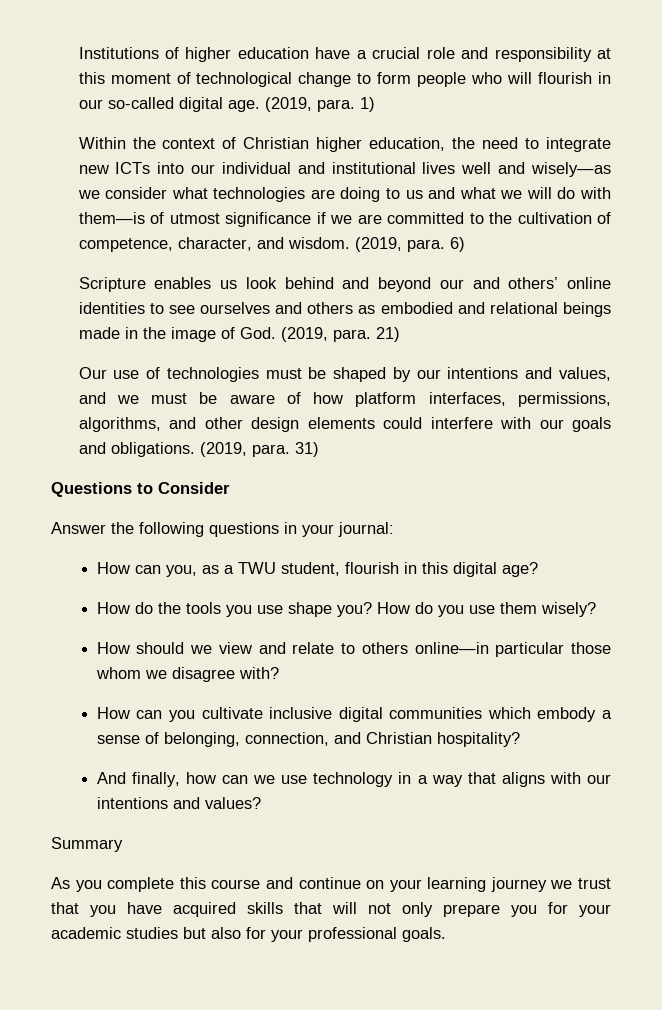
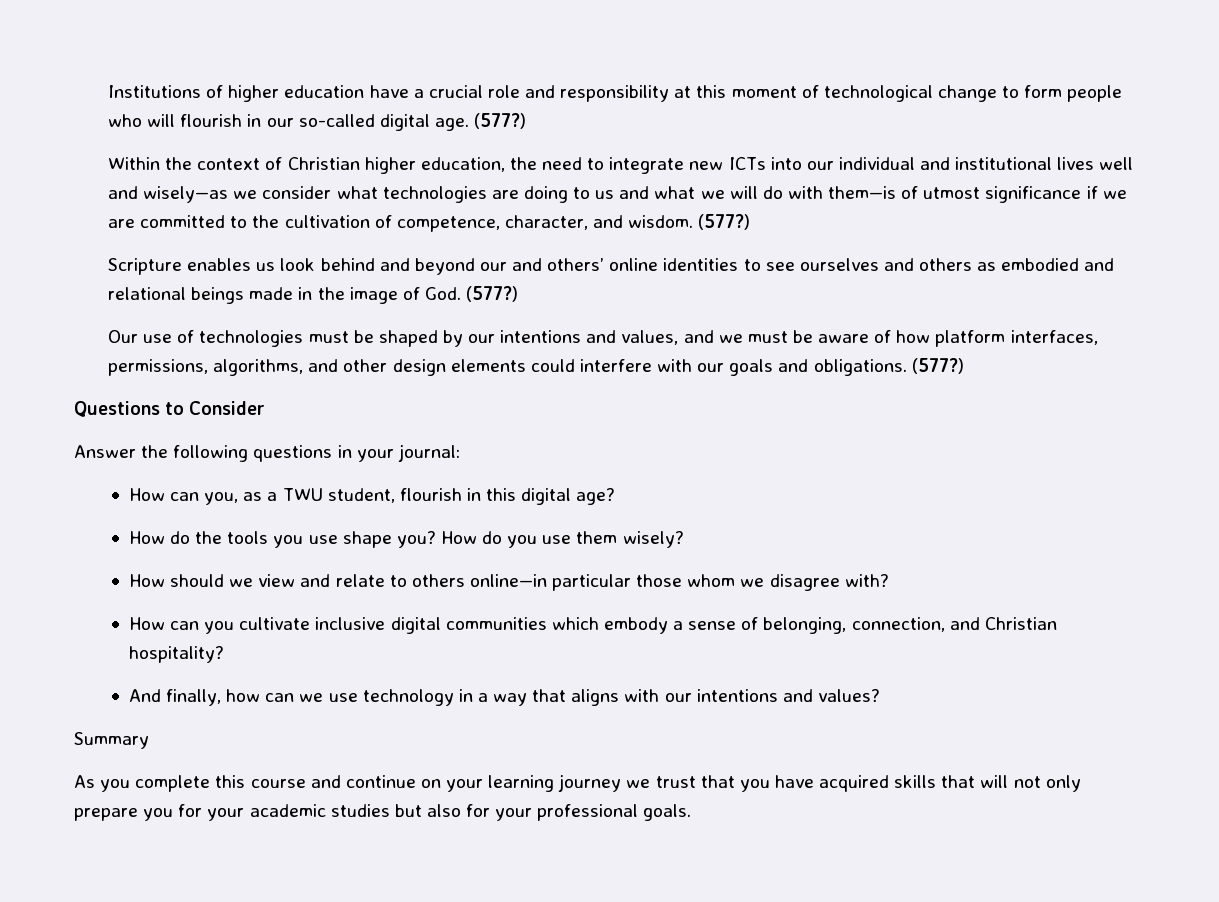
- Institutions of higher education have a crucial role and responsibility at this moment of technological change to form people who will flourish in our so-called digital age. (2019, para. 1)
+ Institutions of higher education have a crucial role and responsibility at this moment of technological change to form people who will flourish in our so-called digital age. (577?)
- Within the context of Christian higher education, the need to integrate new ICTs into our individual and institutional lives well and wisely—as we consider what technologies are doing to us and what we will do with them—is of utmost significance if we are committed to the cultivation of competence, character, and wisdom. (2019, para. 6)
+ Within the context of Christian higher education, the need to integrate new ICTs into our individual and institutional lives well and wisely—as we consider what technologies are doing to us and what we will do with them—is of utmost significance if we are committed to the cultivation of competence, character, and wisdom. (577?)
- Scripture enables us look behind and beyond our and others’ online identities to see ourselves and others as embodied and relational beings made in the image of God. (2019, para. 21)
+ Scripture enables us look behind and beyond our and others’ online identities to see ourselves and others as embodied and relational beings made in the image of God. (577?)
- Our use of technologies must be shaped by our intentions and values, and we must be aware of how platform interfaces, permissions, algorithms, and other design elements could interfere with our goals and obligations. (2019, para. 31)
+ Our use of technologies must be shaped by our intentions and values, and we must be aware of how platform interfaces, permissions, algorithms, and other design elements could interfere with our goals and obligations. (577?)

